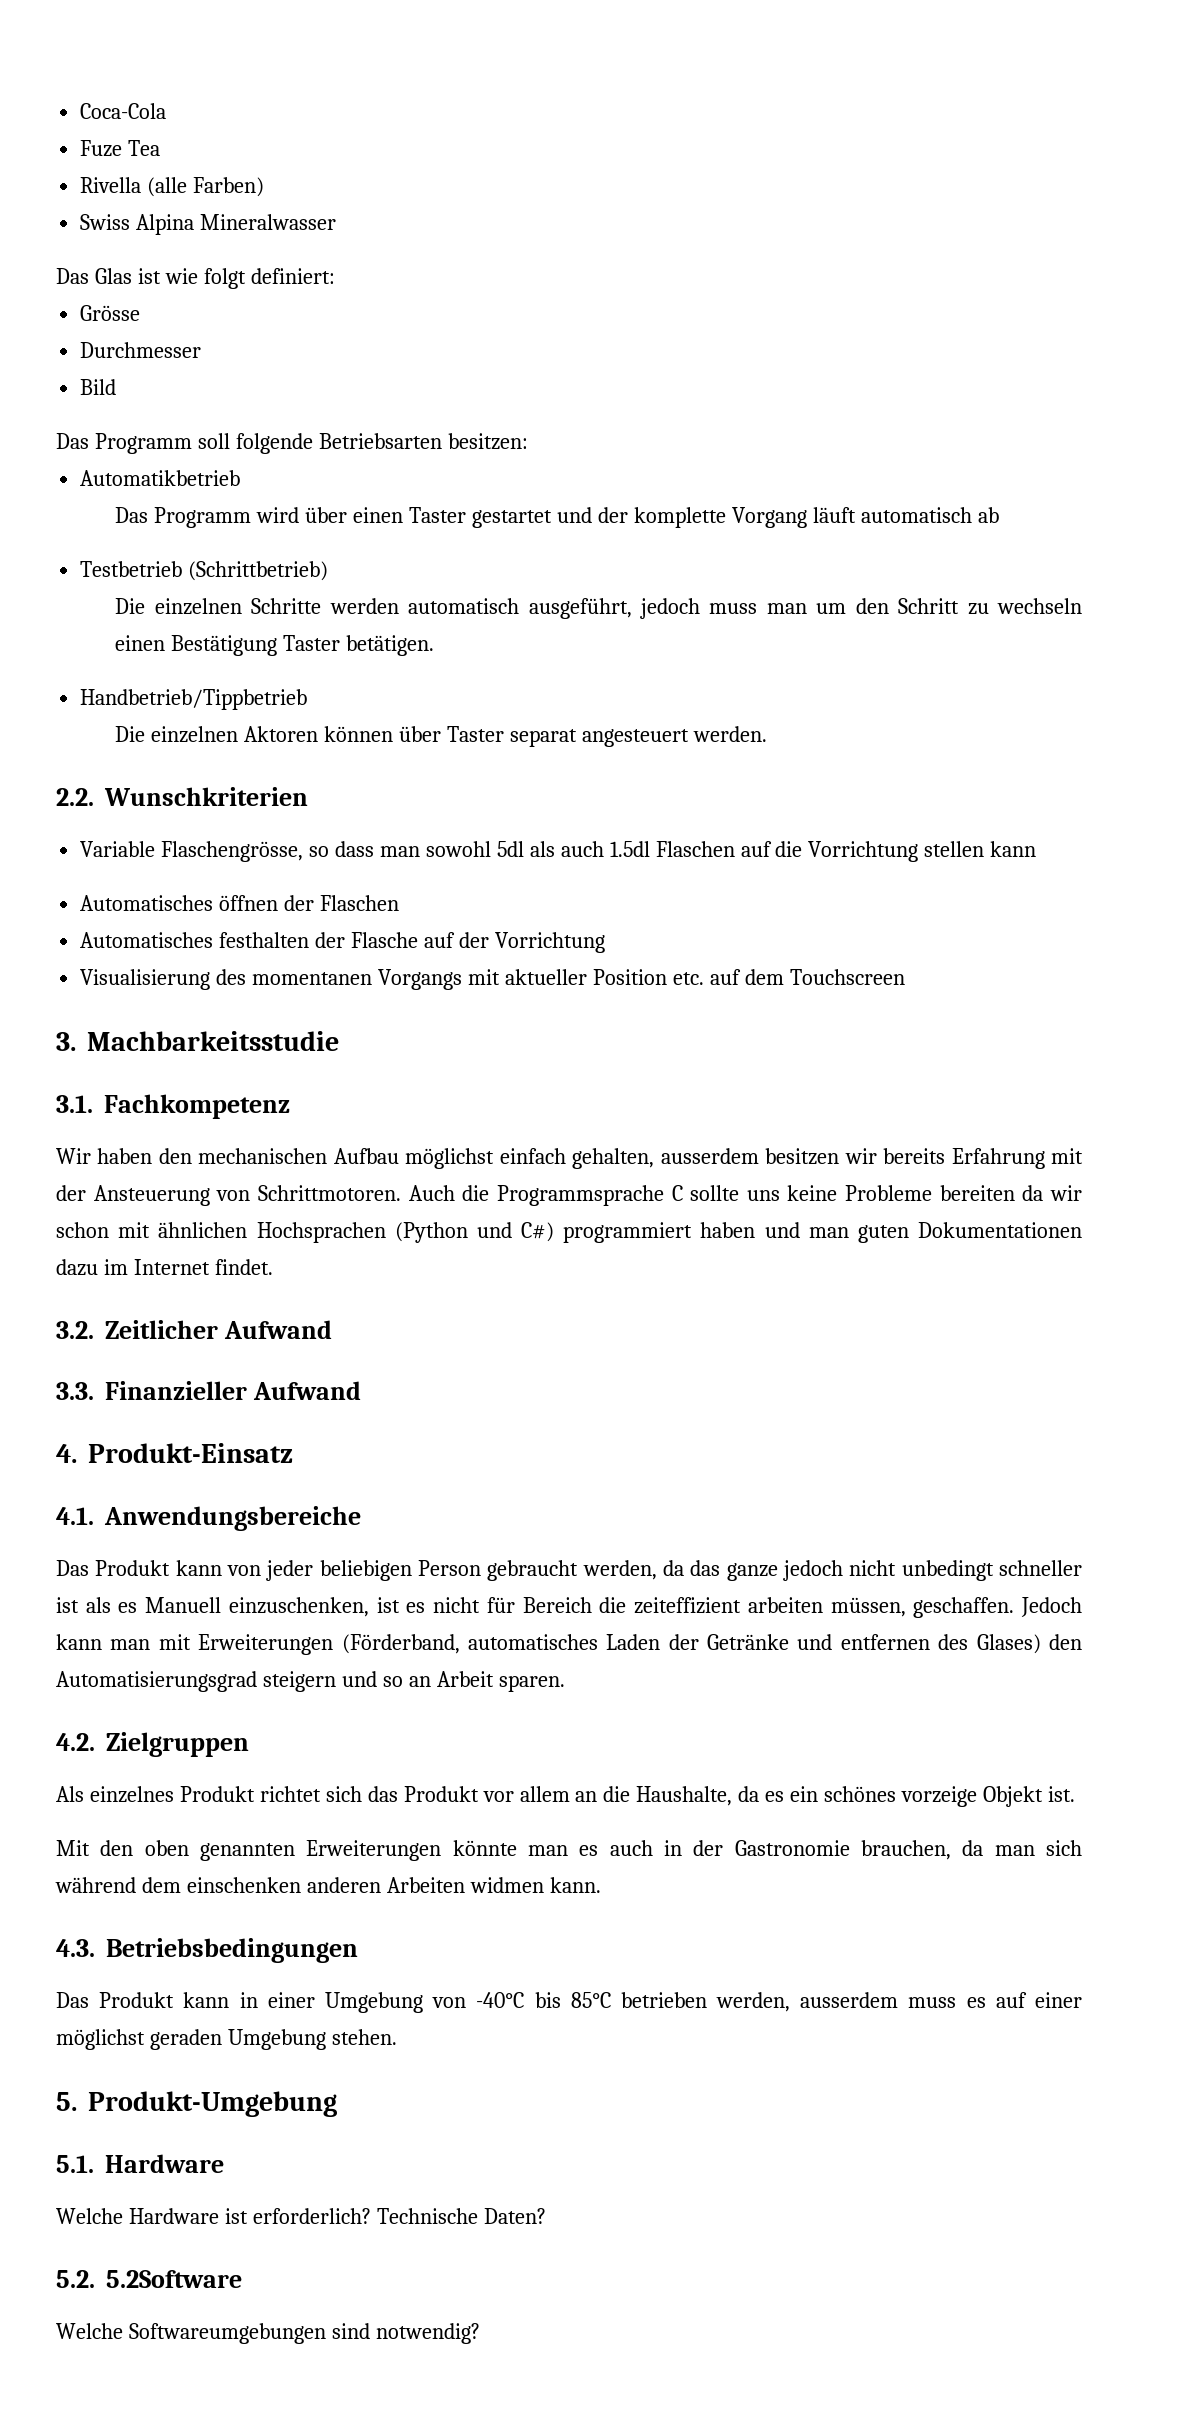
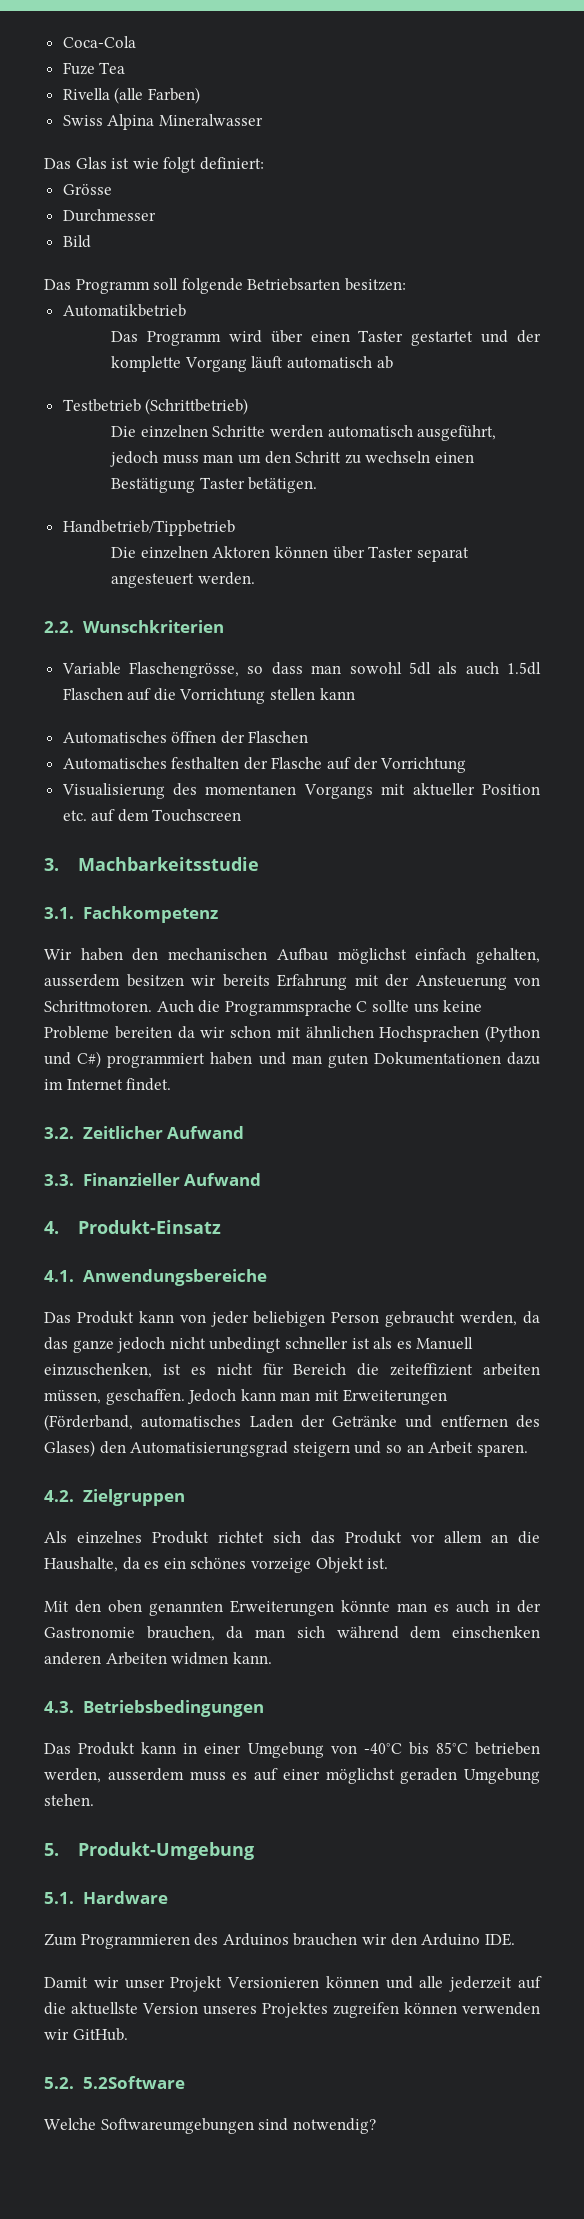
- Welche Hardware ist erforderlich? Technische Daten?
+ Zum Programmieren des Arduinos brauchen wir den Arduino IDE.
+ Damit wir unser Projekt Versionieren können und alle jederzeit auf die aktuellste Version unseres Projektes zugreifen können verwenden wir GitHub.

